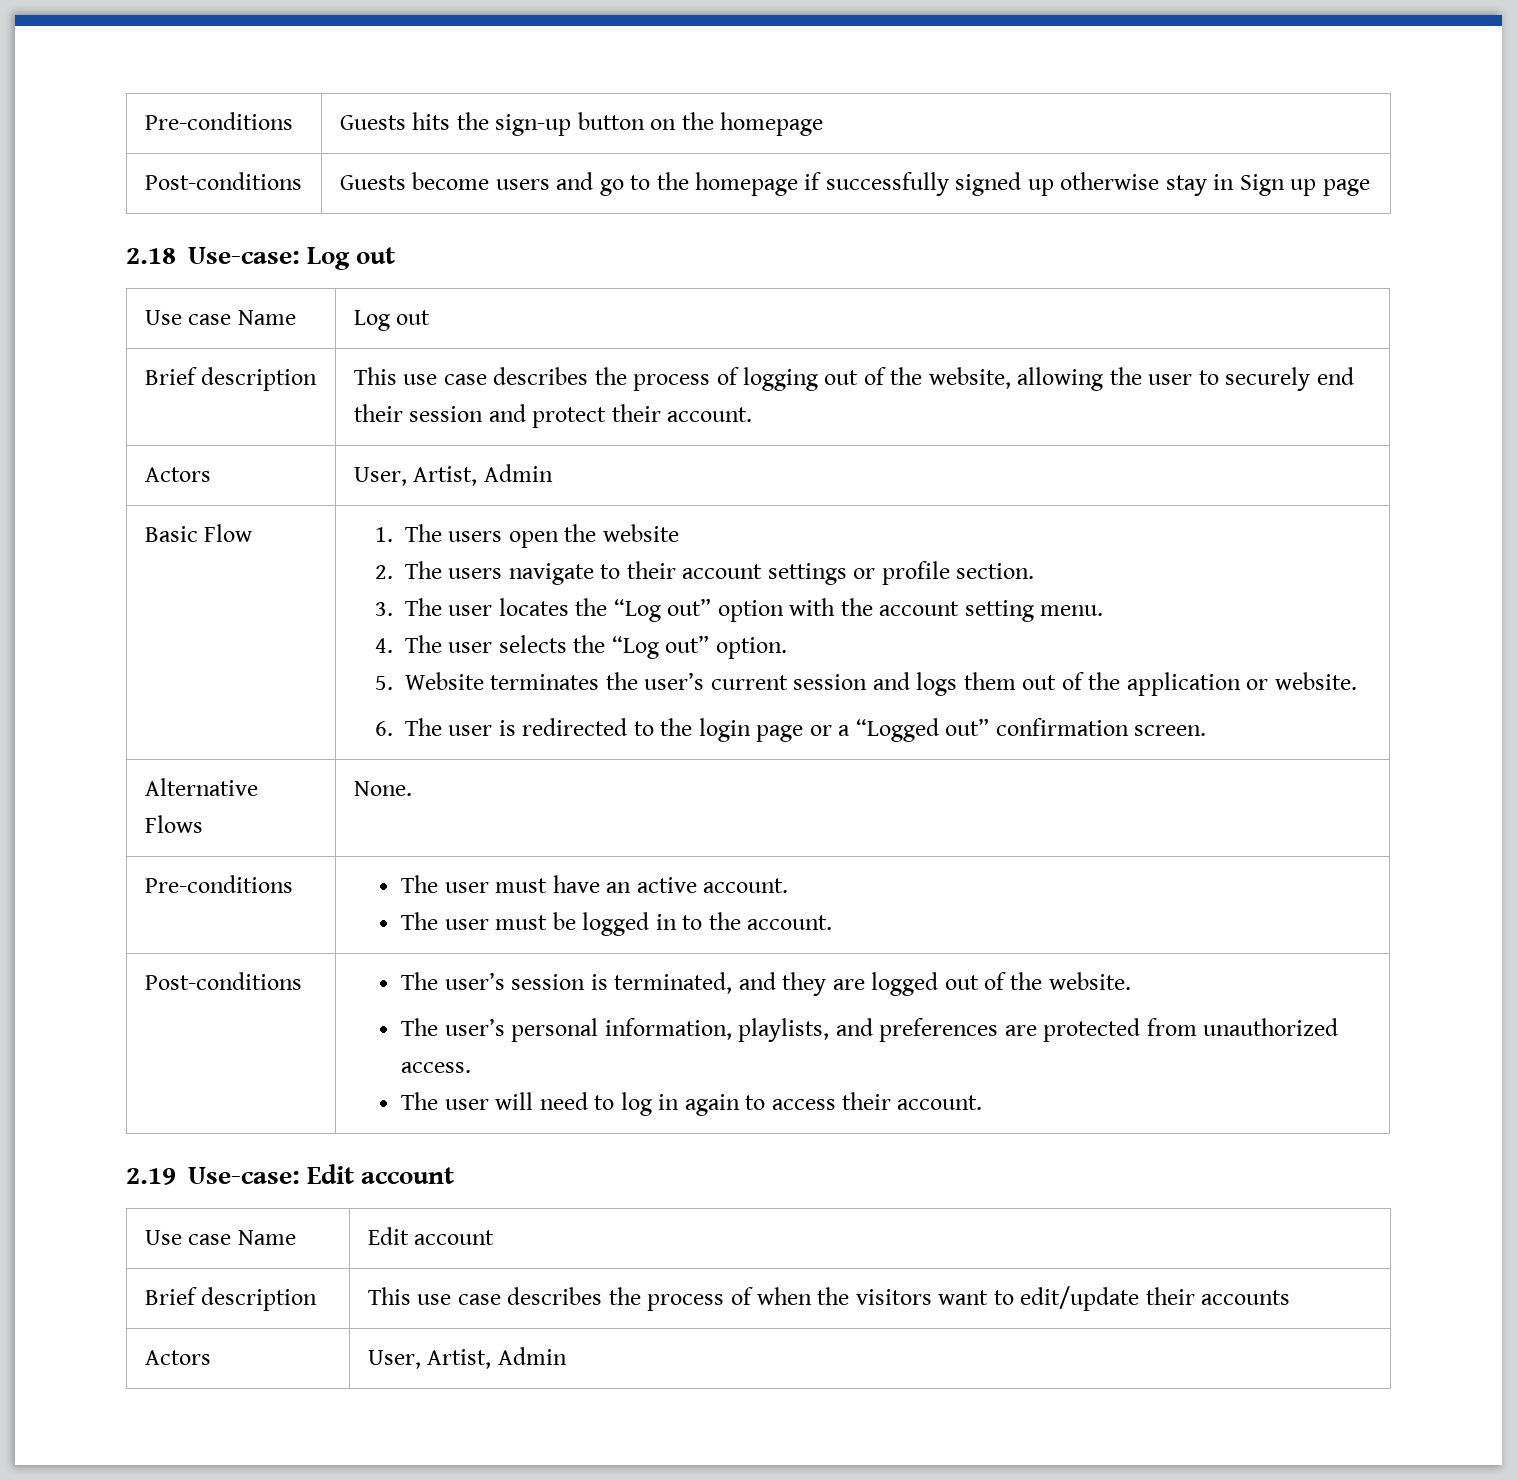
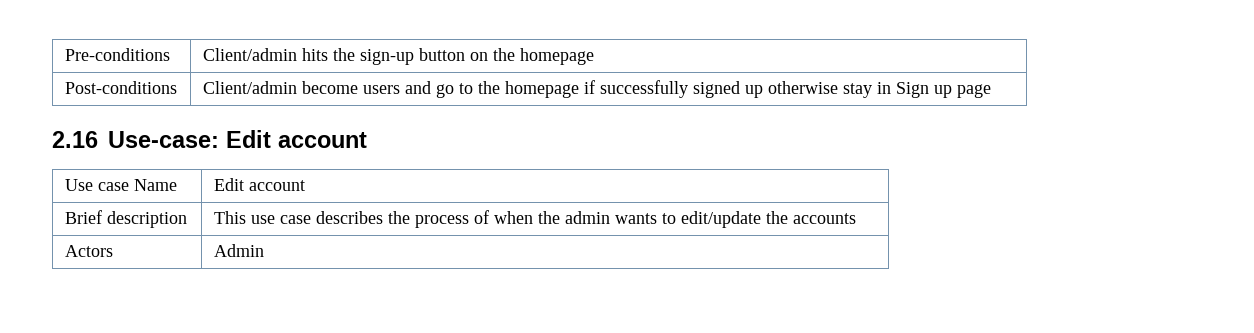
- Pre-conditions | Guests hits the sign-up button on the homepage
+ Pre-conditions | Client/admin hits the sign-up button on the homepage
- Post-conditions | Guests become users and go to the homepage if successfully signed up otherwise stay in Sign up page
+ Post-conditions | Client/admin become users and go to the homepage if successfully signed up otherwise stay in Sign up page
- 2.18 Use-case: Log out
- Use case Name | Log out
- Brief description | This use case describes the process of logging out of the website, allowing the user to securely end their session and protect their account.
- Actors | User, Artist, Admin
- Basic Flow | 1. The users open the website
- 2. The users navigate to their account settings or profile section.
- 3. The user locates the “Log out” option with the account setting menu.
- 4. The user selects the “Log out” option.
- 5. Website terminates the user’s current session and logs them out of the application or website.
- 6. The user is redirected to the login page or a “Logged out” confirmation screen.
- Alternative Flows | None.
- Pre-conditions | The user must have an active account.
- The user must be logged in to the account.
- Post-conditions | The user’s session is terminated, and they are logged out of the website.
- The user’s personal information, playlists, and preferences are protected from unauthorized access.
- The user will need to log in again to access their account.
- 2.19 Use-case: Edit account
+ 2.16 Use-case: Edit account
- Brief description | This use case describes the process of when the visitors want to edit/update their accounts
- Actors | User, Artist, Admin
+ Brief description | This use case describes the process of when the admin wants to edit/update the accounts
+ Actors | Admin

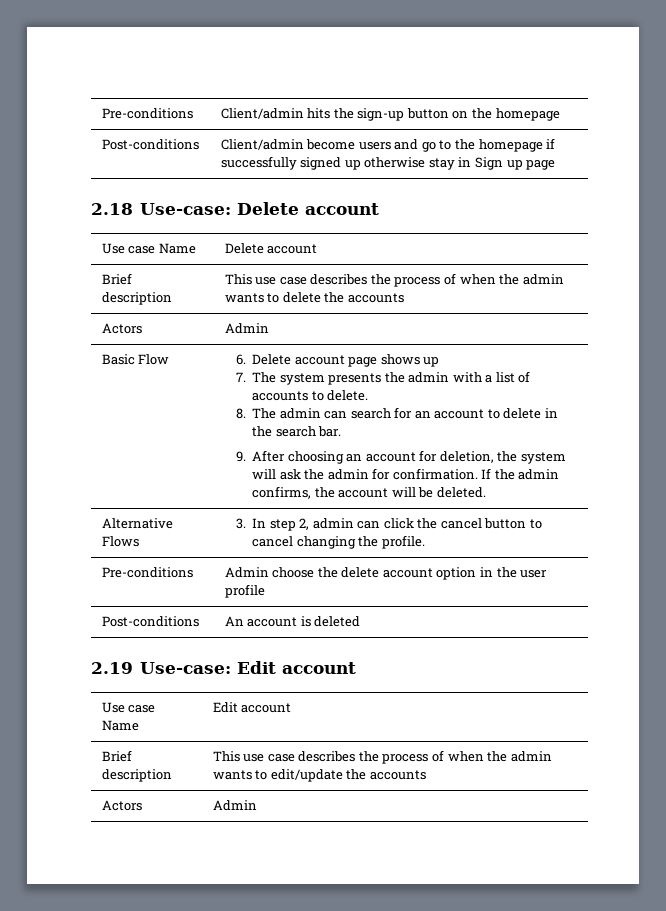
- 2.16 Use-case: Edit account
+ 2.18 Use-case: Delete account
+ Use case Name | Delete account
+ Brief description | This use case describes the process of when the admin wants to delete the accounts
+ Actors | Admin
+ Basic Flow | 6. Delete account page shows up
+ 7. The system presents the admin with a list of accounts to delete.
+ 8. The admin can search for an account to delete in the search bar.
+ 9. After choosing an account for deletion, the system will ask the admin for confirmation. If the admin confirms, the account will be deleted.
+ Alternative Flows | 3. In step 2, admin can click the cancel button to cancel changing the profile.
+ Pre-conditions | Admin choose the delete account option in the user profile
+ Post-conditions | An account is deleted
+ 2.19 Use-case: Edit account

